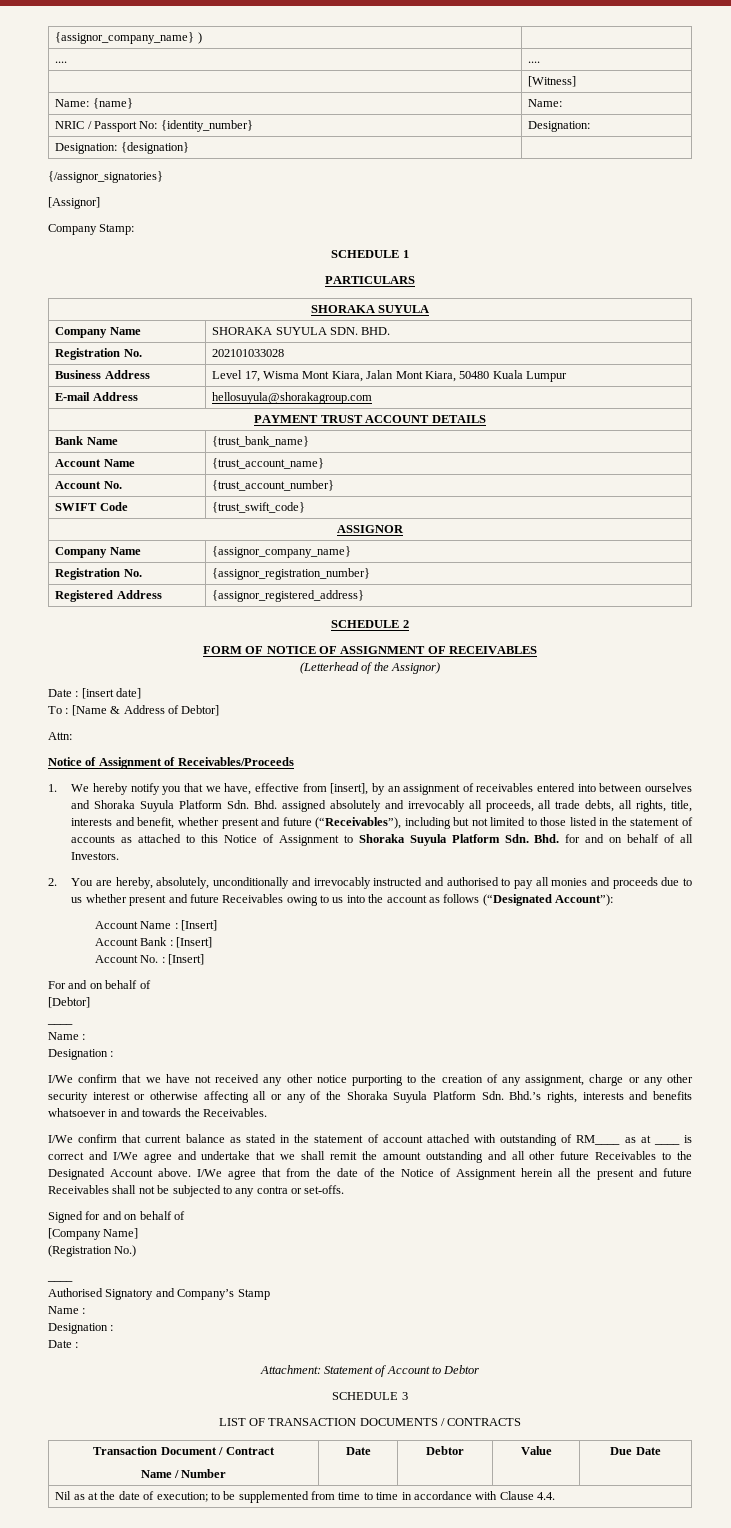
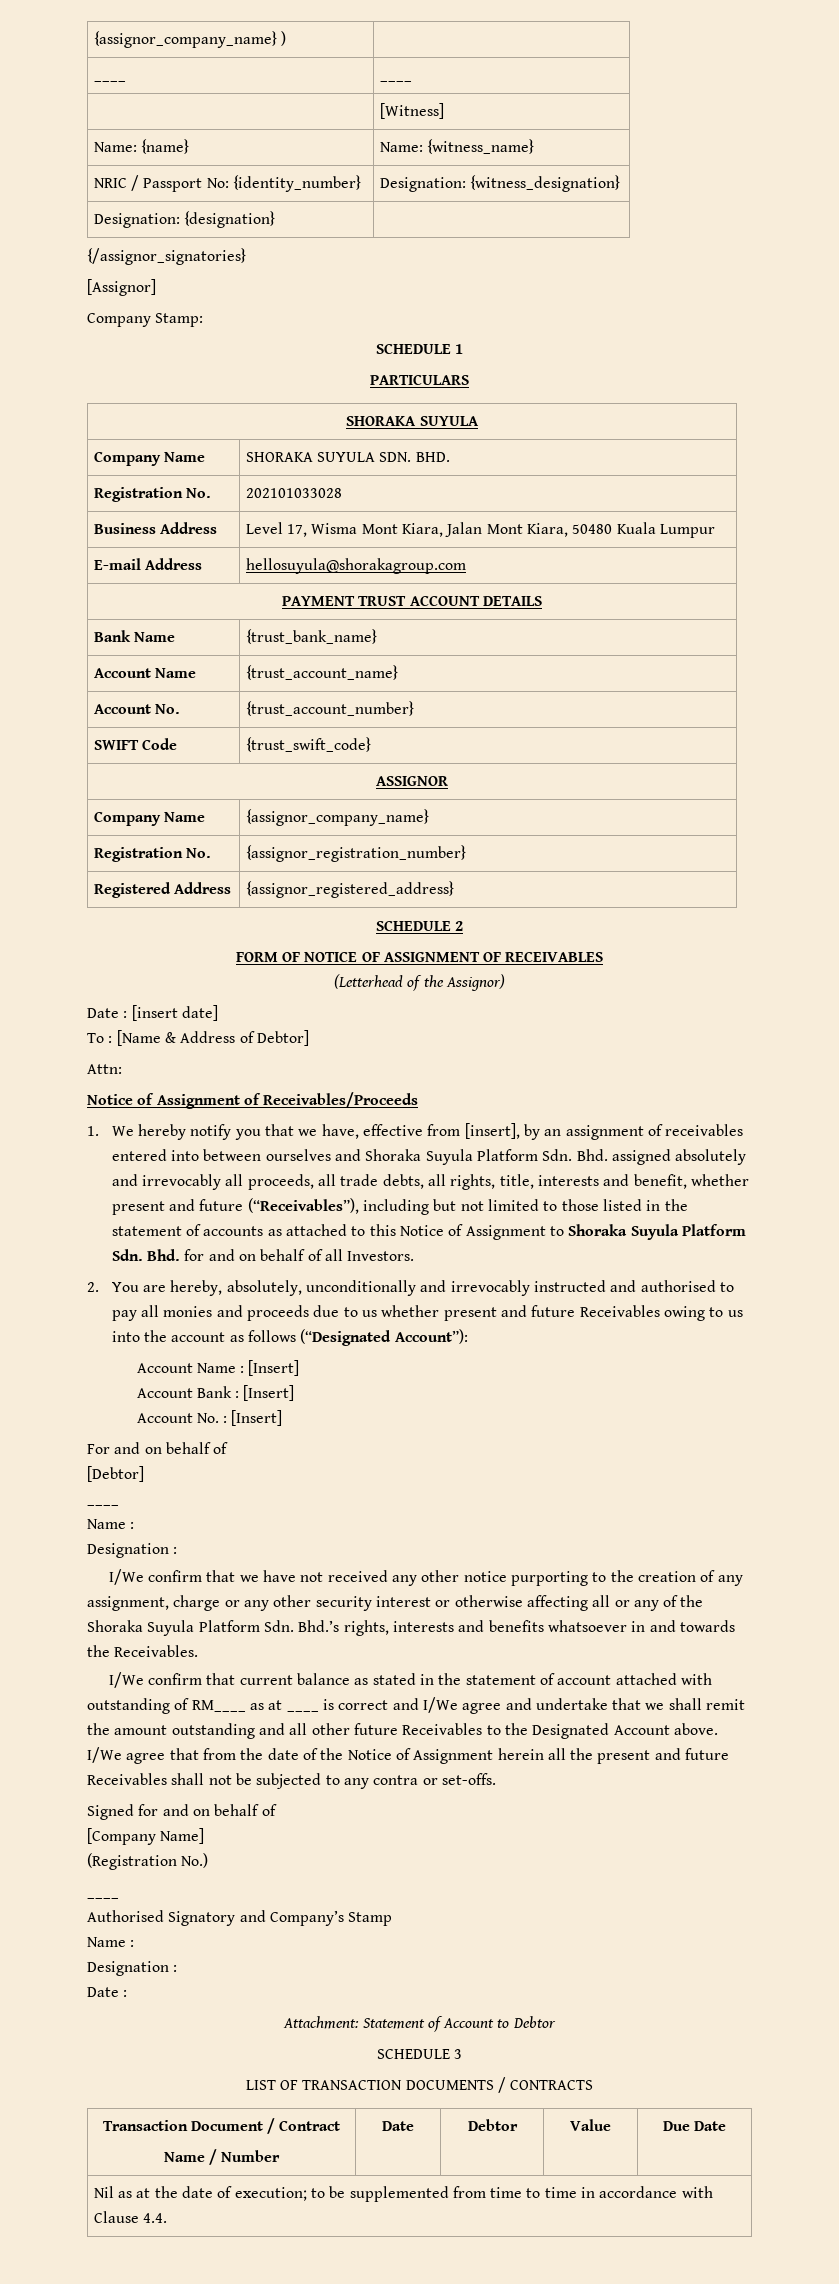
- .... | ....
+ ____ | ____
- Name: {name} | Name:
+ Name: {name} | Name: {witness_name}
- NRIC / Passport No: {identity_number} | Designation:
+ NRIC / Passport No: {identity_number} | Designation: {witness_designation}

